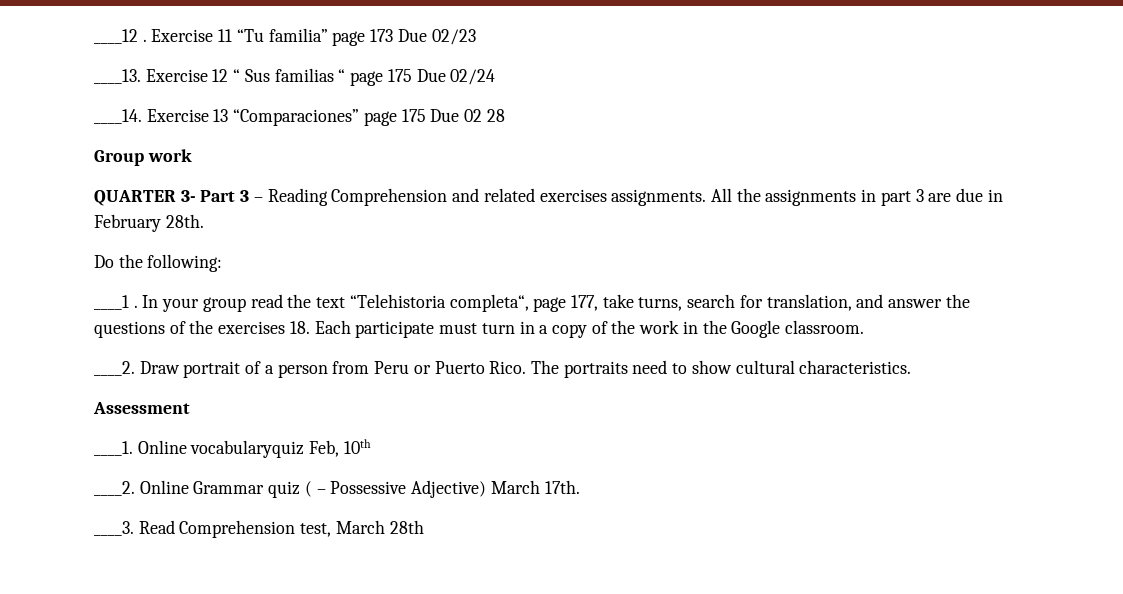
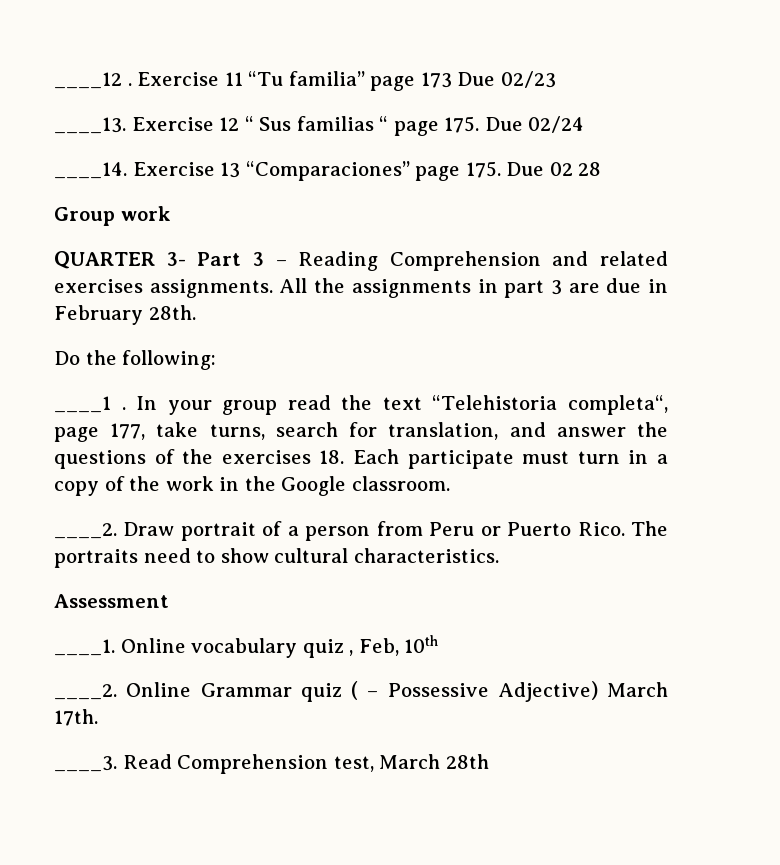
- Exercise 12 “ Sus familias “ page 175 Due 02/24
+ Exercise 12 “ Sus familias “ page 175. Due 02/24
- Exercise 13 “Comparaciones” page 175 Due 02 28
+ Exercise 13 “Comparaciones” page 175. Due 02 28
- Online vocabularyquiz Feb, 10th
+ Online vocabulary quiz , Feb, 10th

